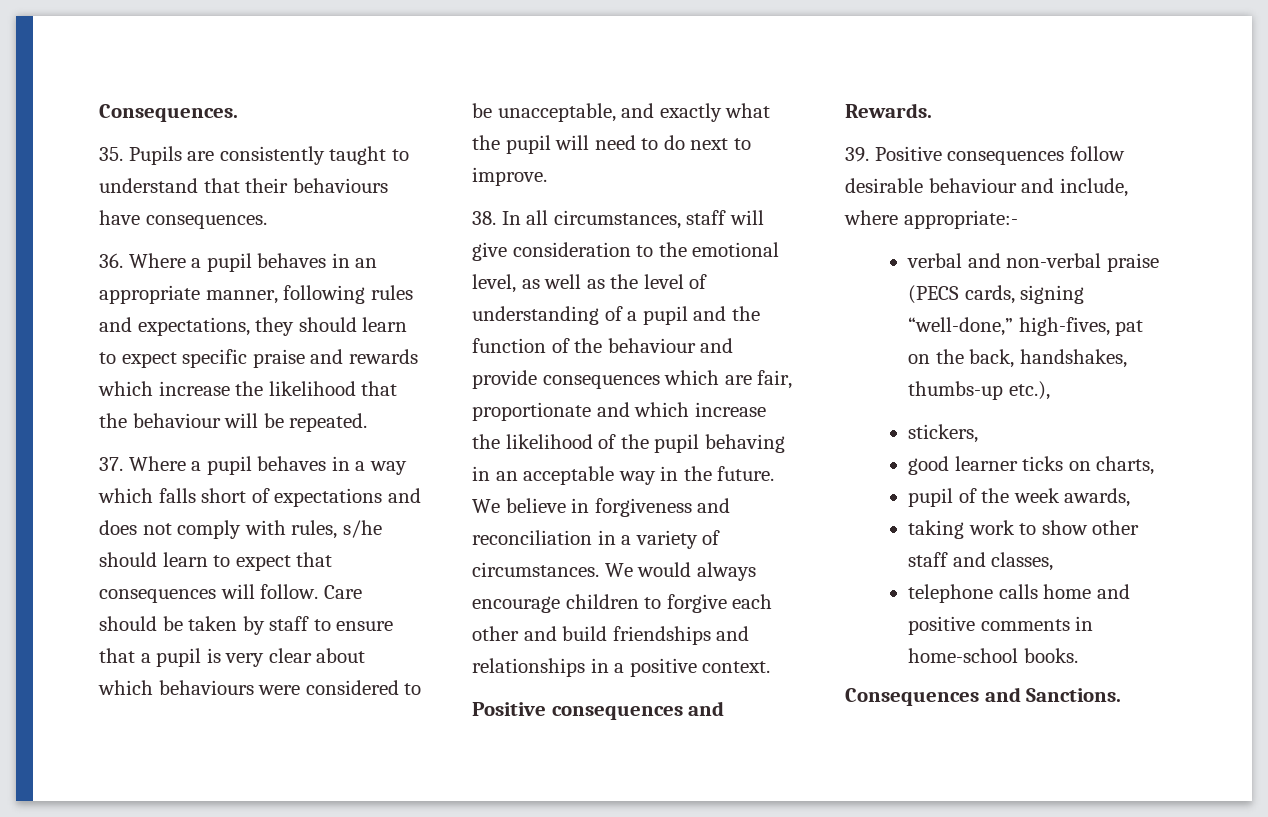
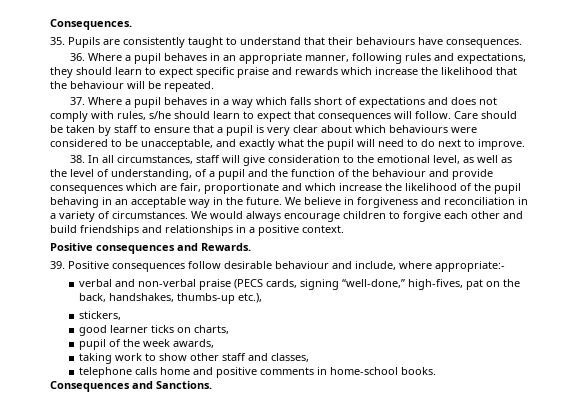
- 38. In all circumstances, staff will give consideration to the emotional level, as well as the level of understanding of a pupil and the function of the behaviour and provide consequences which are fair, proportionate and which increase the likelihood of the pupil behaving in an acceptable way in the future.
+ 38. In all circumstances, staff will give consideration to the emotional level, as well as the level of understanding, of a pupil and the function of the behaviour and provide consequences which are fair, proportionate and which increase the likelihood of the pupil behaving in an acceptable way in the future.

